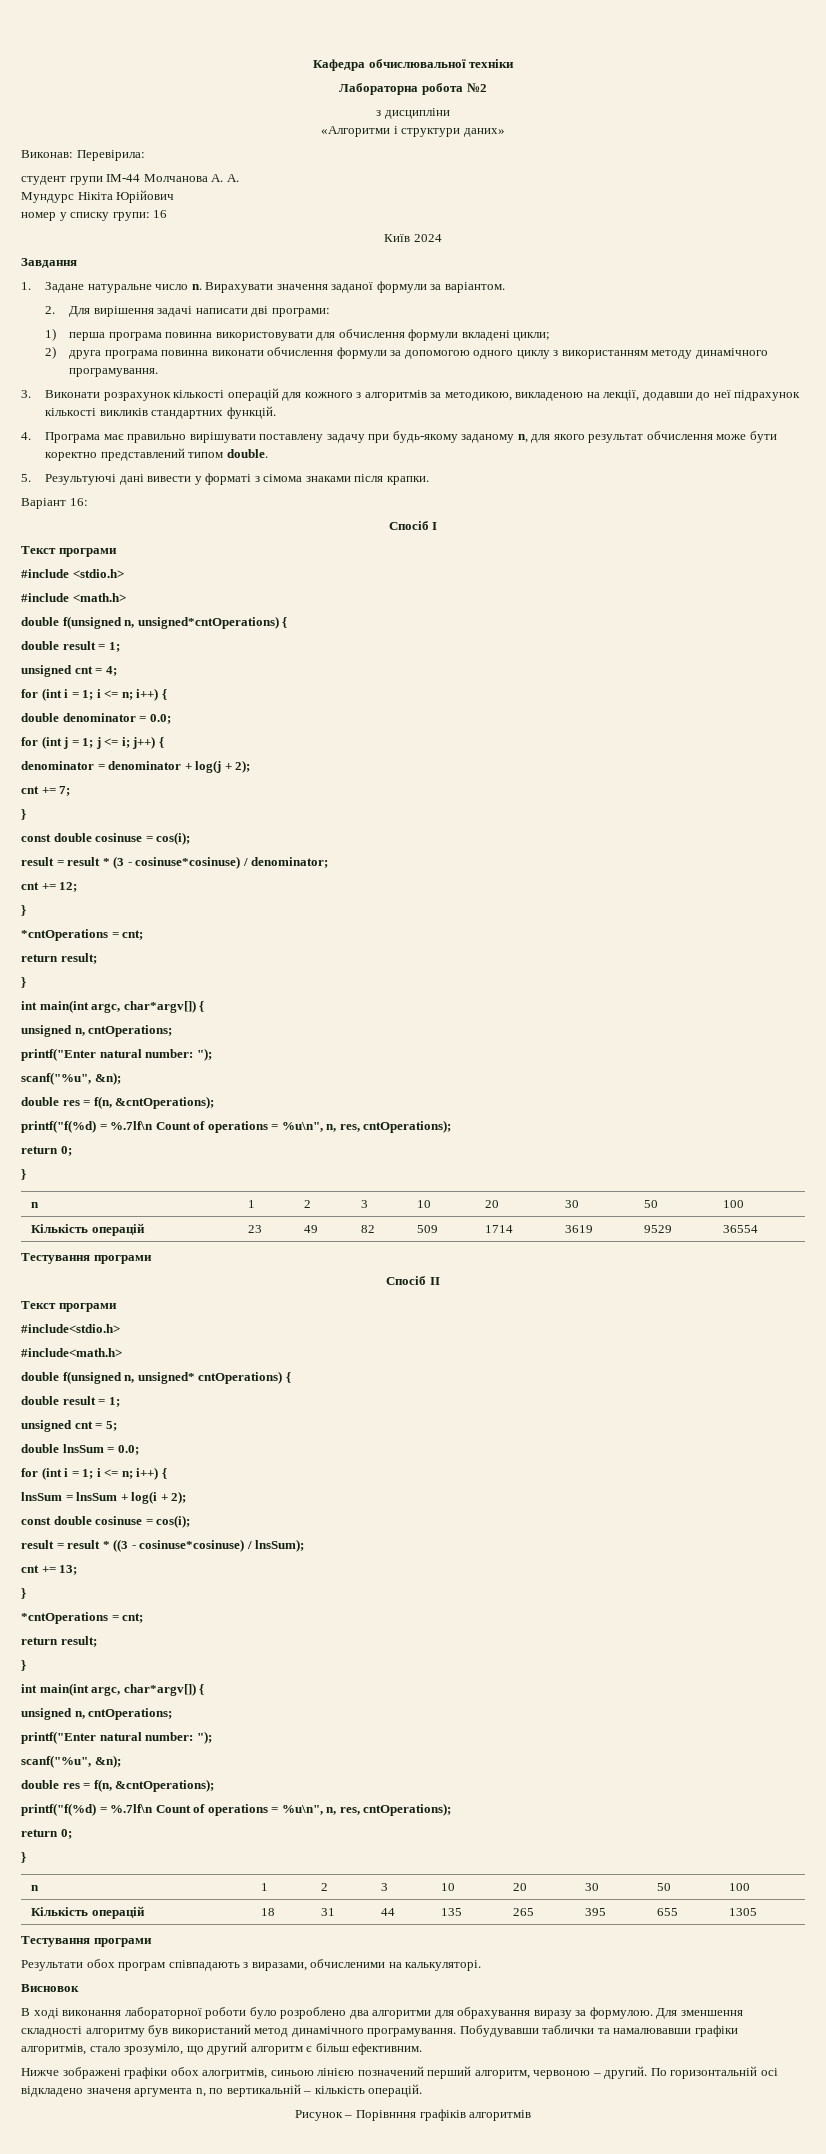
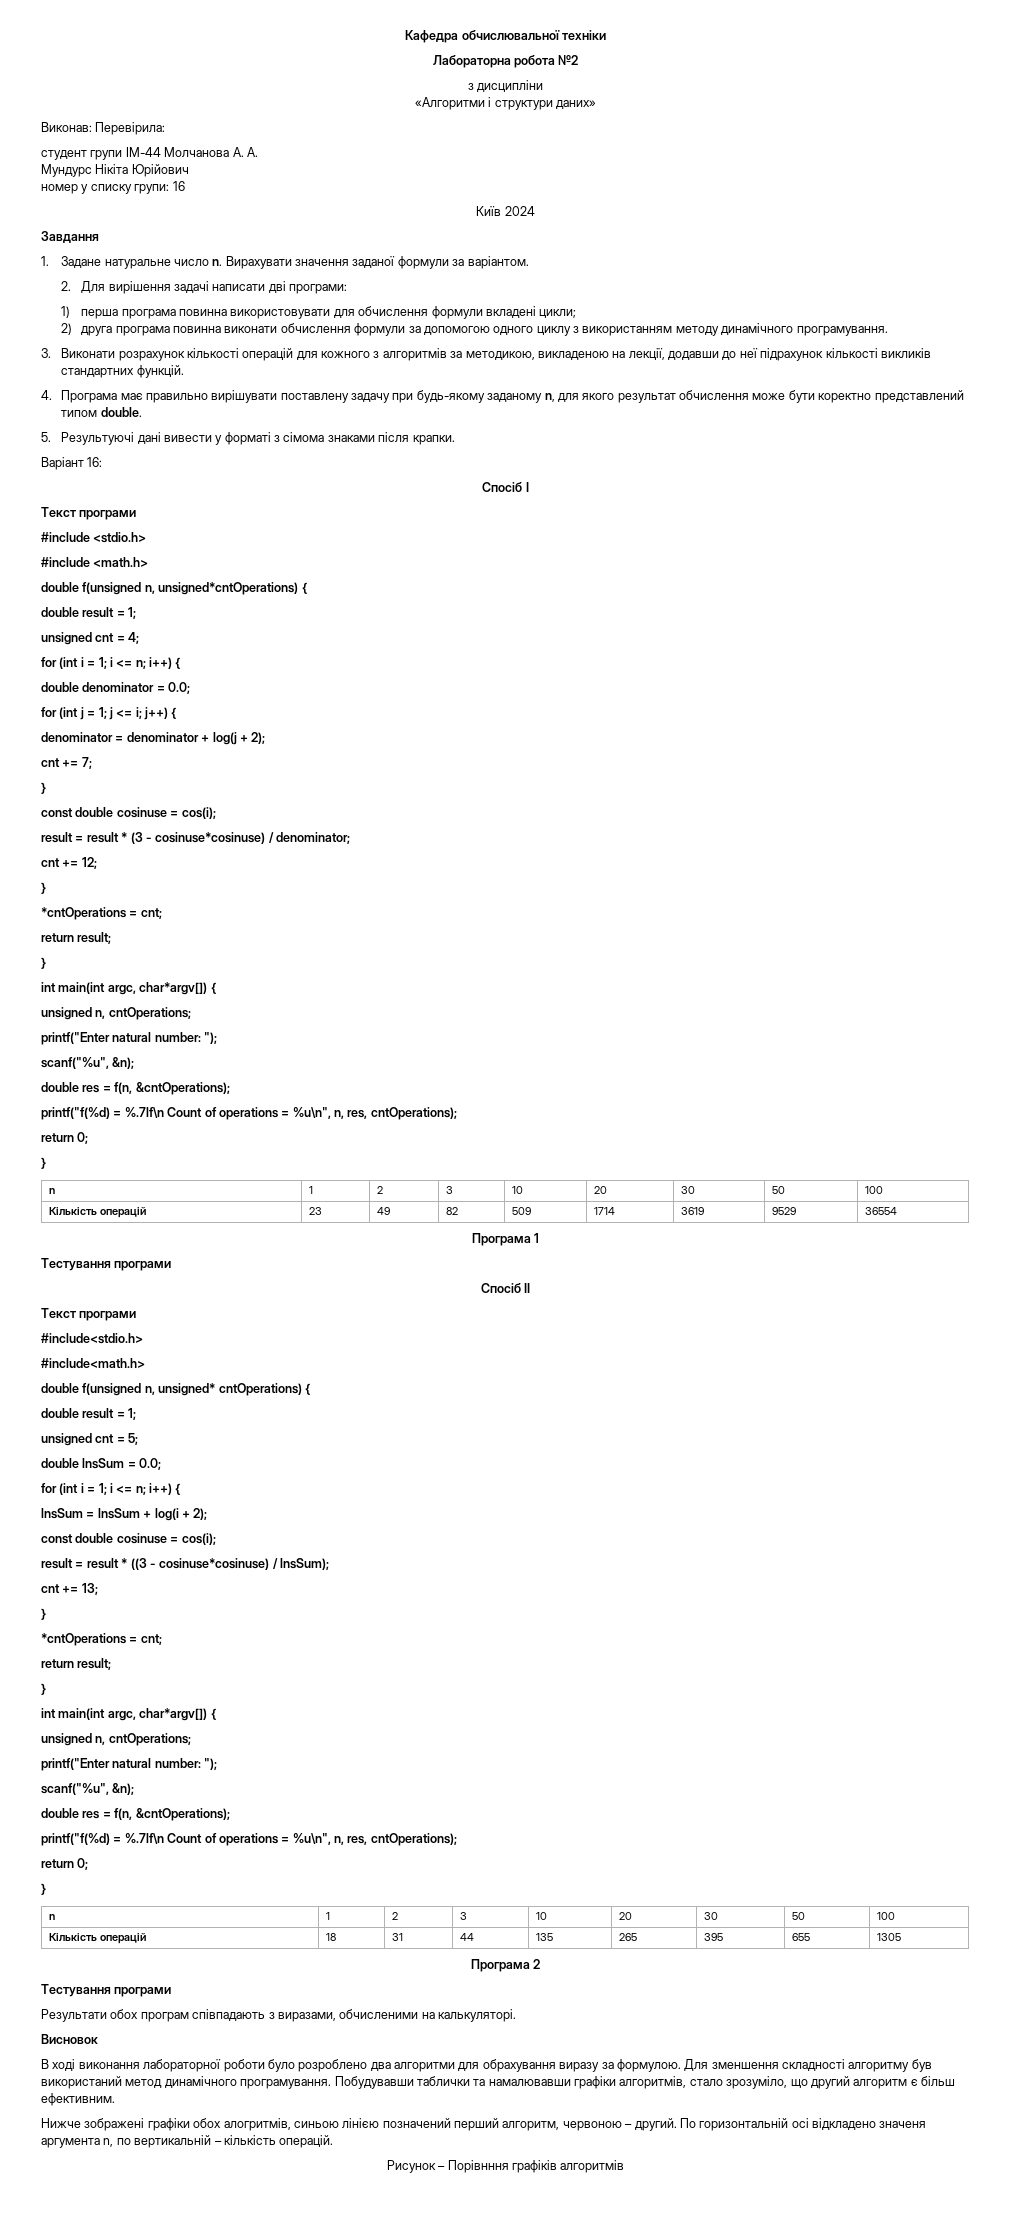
+ Програма 1
+ Програма 2

